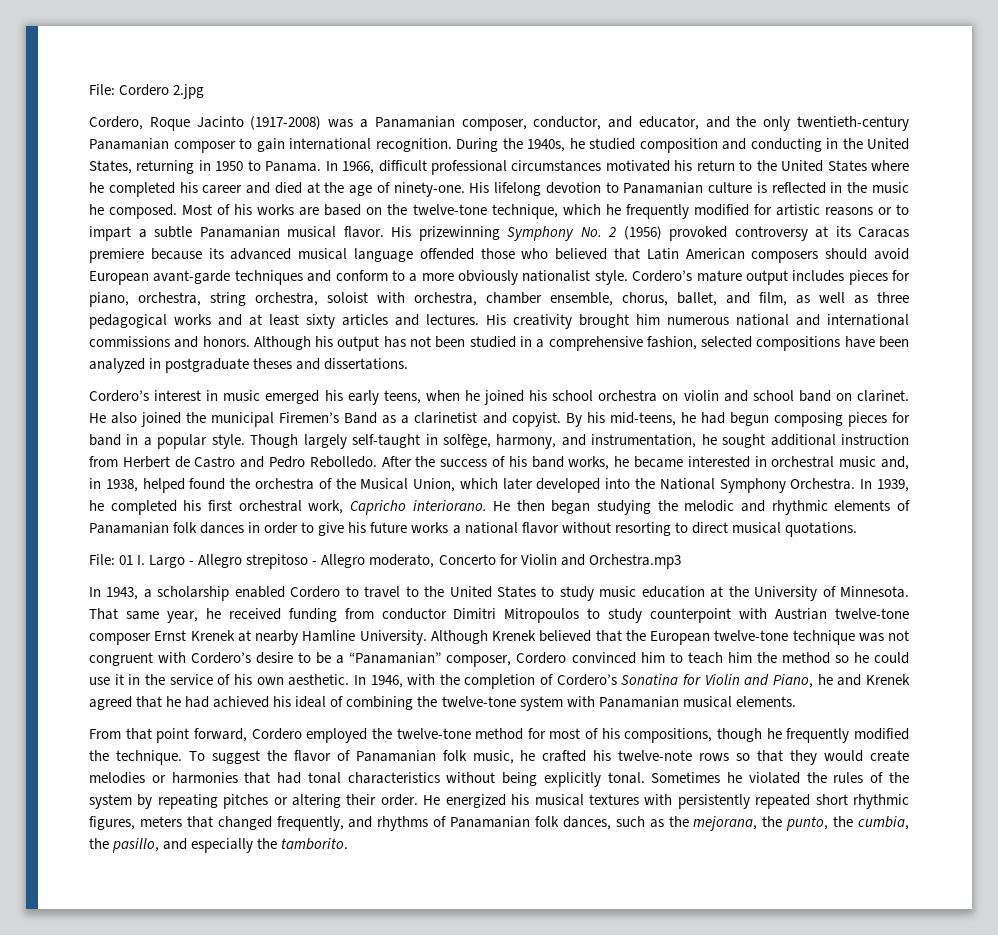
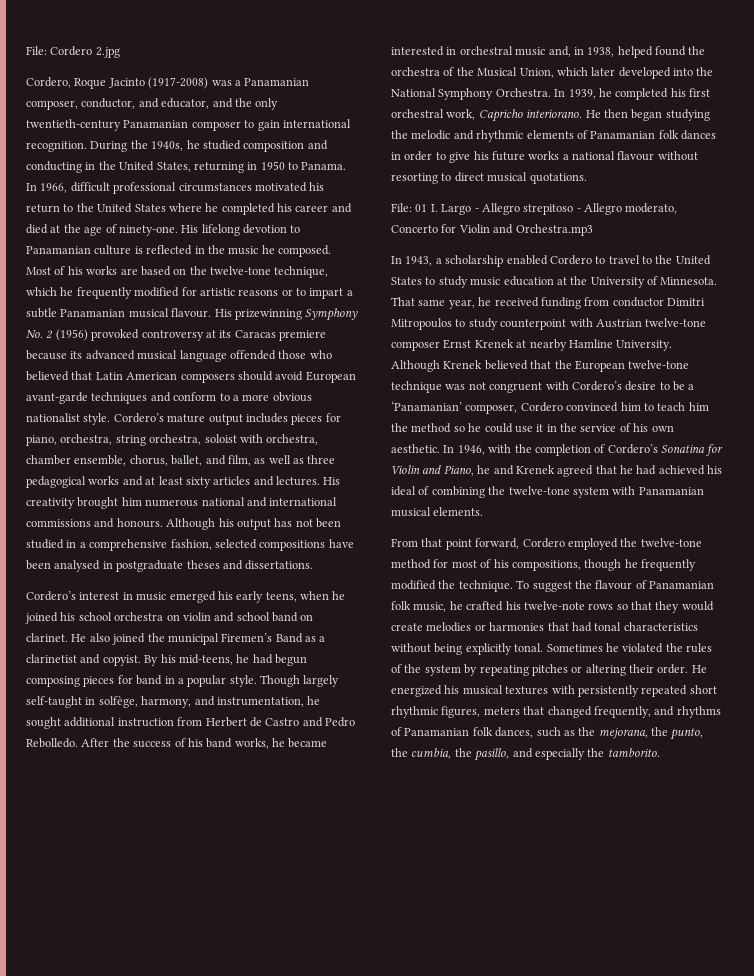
- Most of his works are based on the twelve-tone technique, which he frequently modified for artistic reasons or to impart a subtle Panamanian musical flavor.
+ Most of his works are based on the twelve-tone technique, which he frequently modified for artistic reasons or to impart a subtle Panamanian musical flavour.
- His prizewinning Symphony No. 2 (1956) provoked controversy at its Caracas premiere because its advanced musical language offended those who believed that Latin American composers should avoid European avant-garde techniques and conform to a more obviously nationalist style.
+ His prizewinning Symphony No. 2 (1956) provoked controversy at its Caracas premiere because its advanced musical language offended those who believed that Latin American composers should avoid European avant-garde techniques and conform to a more obvious nationalist style.
- His creativity brought him numerous national and international commissions and honors.
+ His creativity brought him numerous national and international commissions and honours.
- Although his output has not been studied in a comprehensive fashion, selected compositions have been analyzed in postgraduate theses and dissertations.
+ Although his output has not been studied in a comprehensive fashion, selected compositions have been analysed in postgraduate theses and dissertations.
- He then began studying the melodic and rhythmic elements of Panamanian folk dances in order to give his future works a national flavor without resorting to direct musical quotations.
+ He then began studying the melodic and rhythmic elements of Panamanian folk dances in order to give his future works a national flavour without resorting to direct musical quotations.
- Although Krenek believed that the European twelve-tone technique was not congruent with Cordero’s desire to be a “Panamanian” composer, Cordero convinced him to teach him the method so he could use it in the service of his own aesthetic.
+ Although Krenek believed that the European twelve-tone technique was not congruent with Cordero’s desire to be a ‘Panamanian’ composer, Cordero convinced him to teach him the method so he could use it in the service of his own aesthetic.
- To suggest the flavor of Panamanian folk music, he crafted his twelve-note rows so that they would create melodies or harmonies that had tonal characteristics without being explicitly tonal.
+ To suggest the flavour of Panamanian folk music, he crafted his twelve-note rows so that they would create melodies or harmonies that had tonal characteristics without being explicitly tonal.

